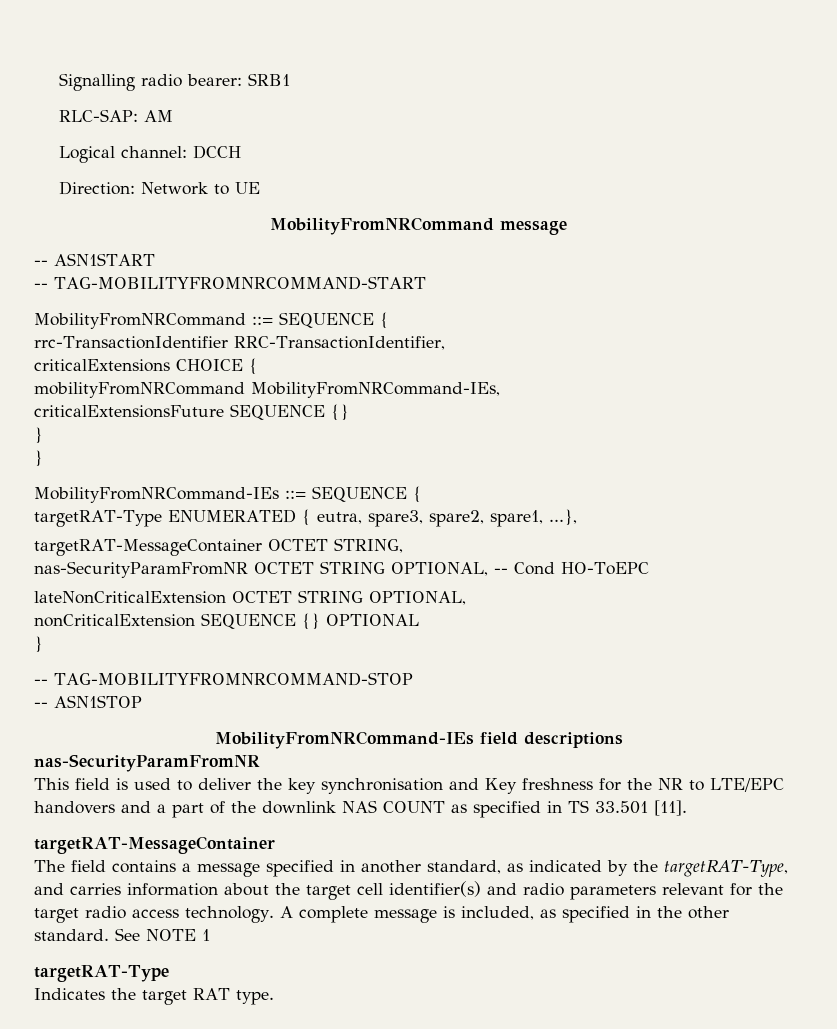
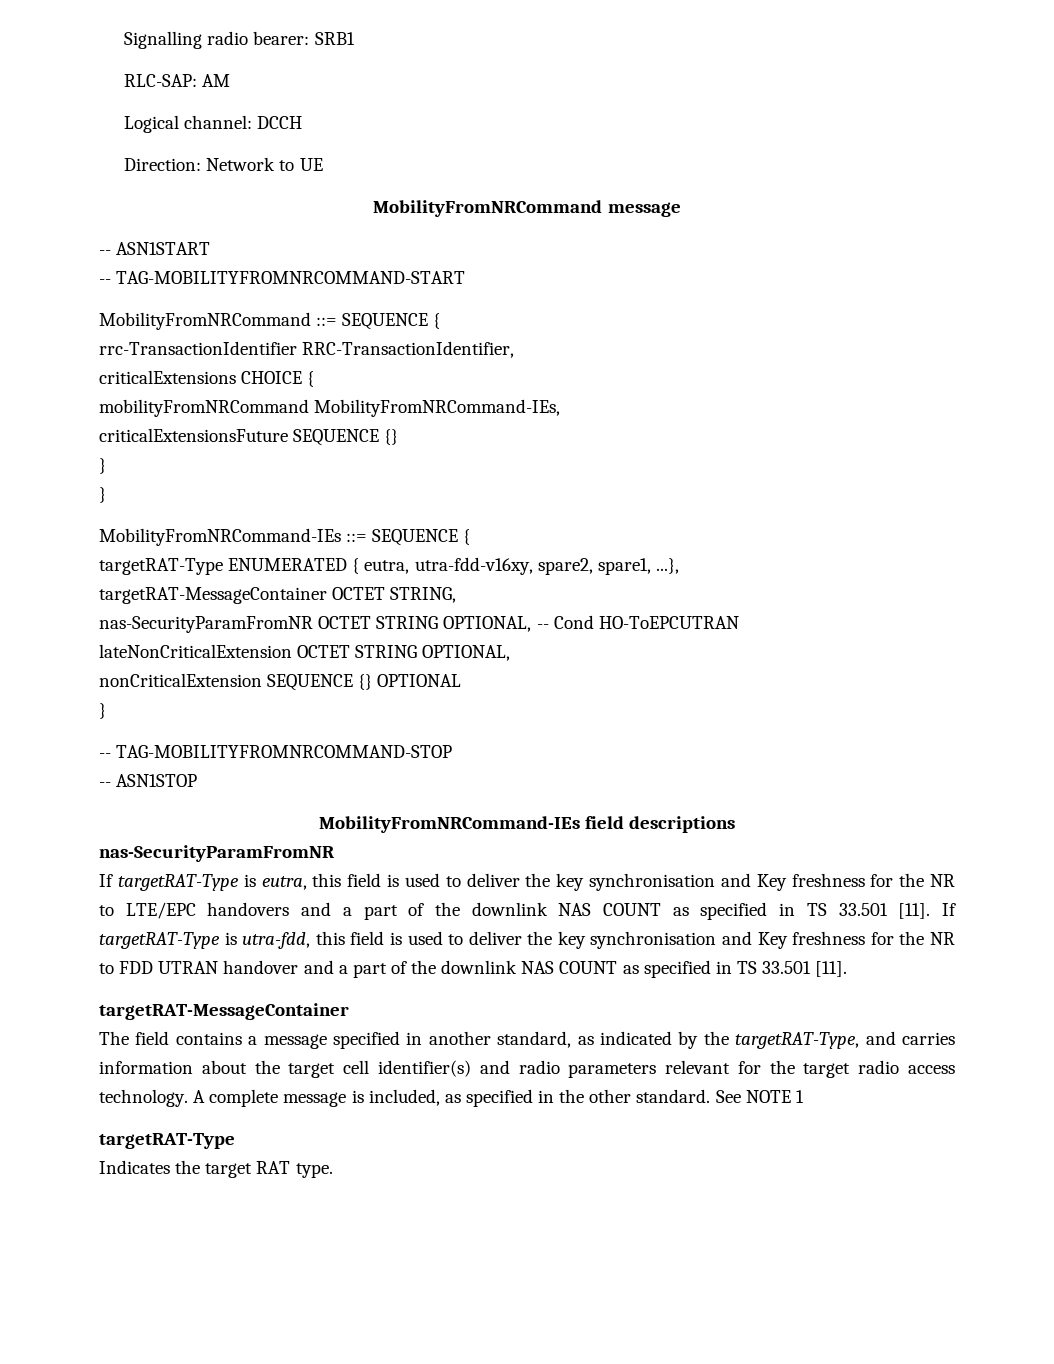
- targetRAT-Type ENUMERATED { eutra, spare3, spare2, spare1, ...},
+ targetRAT-Type ENUMERATED { eutra, utra-fdd-v16xy, spare2, spare1, ...},
- nas-SecurityParamFromNR OCTET STRING OPTIONAL, -- Cond HO-ToEPC
+ nas-SecurityParamFromNR OCTET STRING OPTIONAL, -- Cond HO-ToEPCUTRAN
- This field is used to deliver the key synchronisation and Key freshness for the NR to LTE/EPC handovers and a part of the downlink NAS COUNT as specified in TS 33.501 [11].
+ If targetRAT-Type is eutra, this field is used to deliver the key synchronisation and Key freshness for the NR to LTE/EPC handovers and a part of the downlink NAS COUNT as specified in TS 33.501 [11]. If targetRAT-Type is utra-fdd, this field is used to deliver the key synchronisation and Key freshness for the NR to FDD UTRAN handover and a part of the downlink NAS COUNT as specified in TS 33.501 [11].

